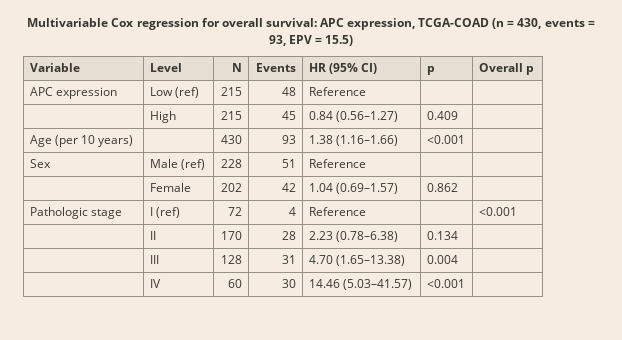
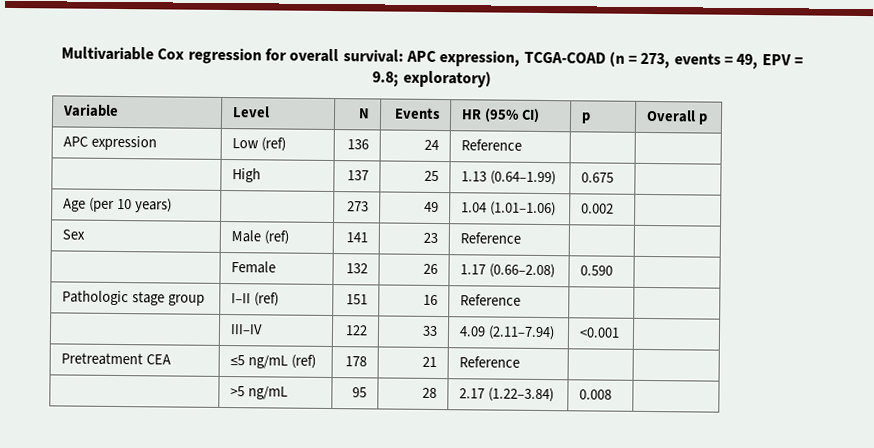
- Multivariable Cox regression for overall survival: APC expression, TCGA-COAD (n = 430, events = 93, EPV = 15.5)
+ Multivariable Cox regression for overall survival: APC expression, TCGA-COAD (n = 273, events = 49, EPV = 9.8; exploratory)
- APC expression | Low (ref) | 215 | 48 | Reference | |
+ APC expression | Low (ref) | 136 | 24 | Reference | |
- | High | 215 | 45 | 0.84 (0.56–1.27) | 0.409 |
+ | High | 137 | 25 | 1.13 (0.64–1.99) | 0.675 |
- Age (per 10 years) | | 430 | 93 | 1.38 (1.16–1.66) | <0.001 |
+ Age (per 10 years) | | 273 | 49 | 1.04 (1.01–1.06) | 0.002 |
- Sex | Male (ref) | 228 | 51 | Reference | |
+ Sex | Male (ref) | 141 | 23 | Reference | |
- | Female | 202 | 42 | 1.04 (0.69–1.57) | 0.862 |
+ | Female | 132 | 26 | 1.17 (0.66–2.08) | 0.590 |
- Pathologic stage | I (ref) | 72 | 4 | Reference | | <0.001
- | II | 170 | 28 | 2.23 (0.78–6.38) | 0.134 |
- | III | 128 | 31 | 4.70 (1.65–13.38) | 0.004 |
- | IV | 60 | 30 | 14.46 (5.03–41.57) | <0.001 |
+ Pathologic stage group | I–II (ref) | 151 | 16 | Reference | |
+ | III–IV | 122 | 33 | 4.09 (2.11–7.94) | <0.001 |
+ Pretreatment CEA | ≤5 ng/mL (ref) | 178 | 21 | Reference | |
+ | >5 ng/mL | 95 | 28 | 2.17 (1.22–3.84) | 0.008 |

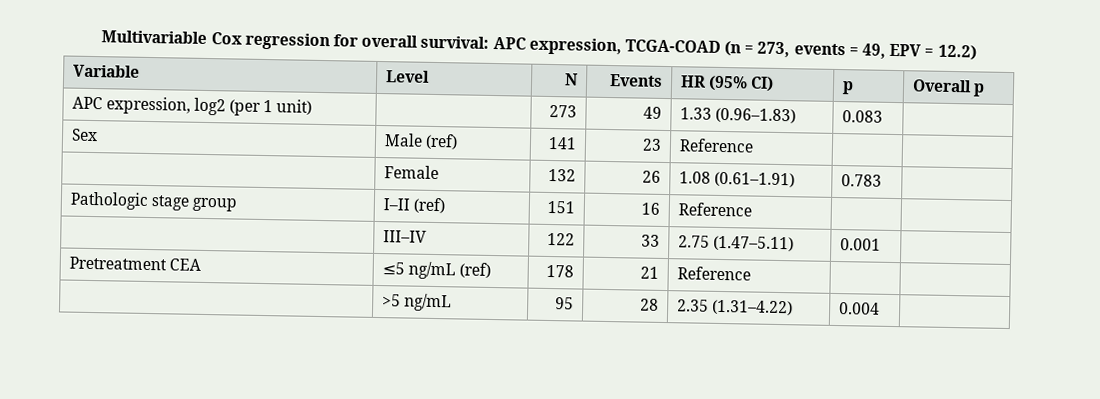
- Multivariable Cox regression for overall survival: APC expression, TCGA-COAD (n = 273, events = 49, EPV = 9.8; exploratory)
+ Multivariable Cox regression for overall survival: APC expression, TCGA-COAD (n = 273, events = 49, EPV = 12.2)
- APC expression | Low (ref) | 136 | 24 | Reference | |
- | High | 137 | 25 | 1.13 (0.64–1.99) | 0.675 |
- Age (per 10 years) | | 273 | 49 | 1.04 (1.01–1.06) | 0.002 |
+ APC expression, log2 (per 1 unit) | | 273 | 49 | 1.33 (0.96–1.83) | 0.083 |
- | Female | 132 | 26 | 1.17 (0.66–2.08) | 0.590 |
+ | Female | 132 | 26 | 1.08 (0.61–1.91) | 0.783 |
- | III–IV | 122 | 33 | 4.09 (2.11–7.94) | <0.001 |
+ | III–IV | 122 | 33 | 2.75 (1.47–5.11) | 0.001 |
- | >5 ng/mL | 95 | 28 | 2.17 (1.22–3.84) | 0.008 |
+ | >5 ng/mL | 95 | 28 | 2.35 (1.31–4.22) | 0.004 |

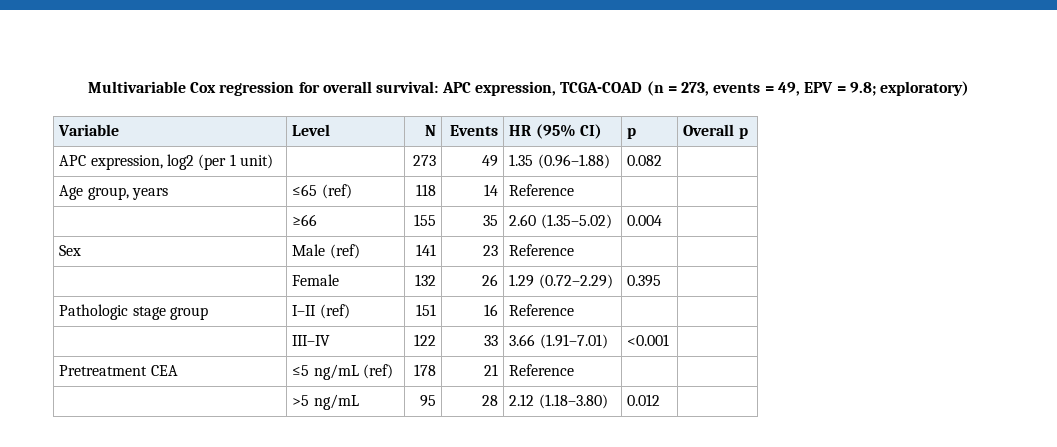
- Multivariable Cox regression for overall survival: APC expression, TCGA-COAD (n = 273, events = 49, EPV = 12.2)
+ Multivariable Cox regression for overall survival: APC expression, TCGA-COAD (n = 273, events = 49, EPV = 9.8; exploratory)
- APC expression, log2 (per 1 unit) | | 273 | 49 | 1.33 (0.96–1.83) | 0.083 |
+ APC expression, log2 (per 1 unit) | | 273 | 49 | 1.35 (0.96–1.88) | 0.082 |
+ Age group, years | ≤65 (ref) | 118 | 14 | Reference | |
+ | ≥66 | 155 | 35 | 2.60 (1.35–5.02) | 0.004 |
- | Female | 132 | 26 | 1.08 (0.61–1.91) | 0.783 |
+ | Female | 132 | 26 | 1.29 (0.72–2.29) | 0.395 |
- | III–IV | 122 | 33 | 2.75 (1.47–5.11) | 0.001 |
+ | III–IV | 122 | 33 | 3.66 (1.91–7.01) | <0.001 |
- | >5 ng/mL | 95 | 28 | 2.35 (1.31–4.22) | 0.004 |
+ | >5 ng/mL | 95 | 28 | 2.12 (1.18–3.80) | 0.012 |

